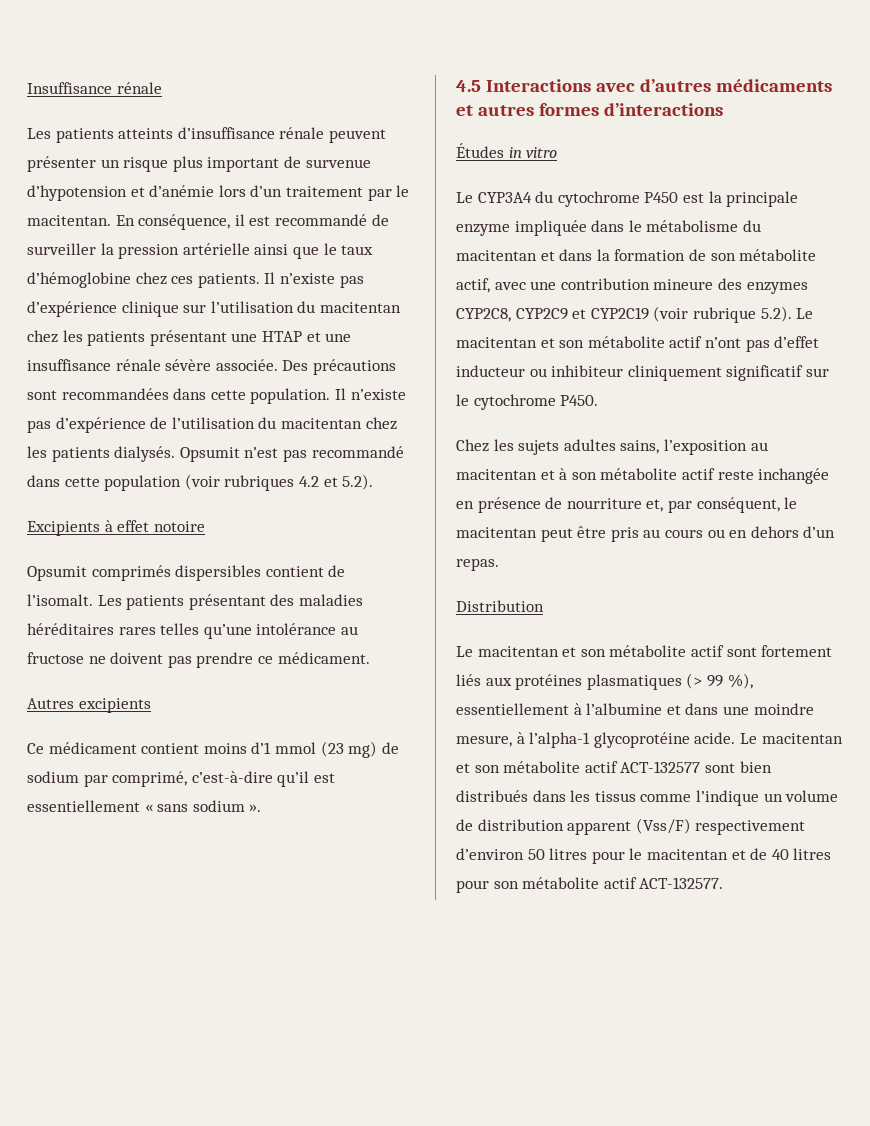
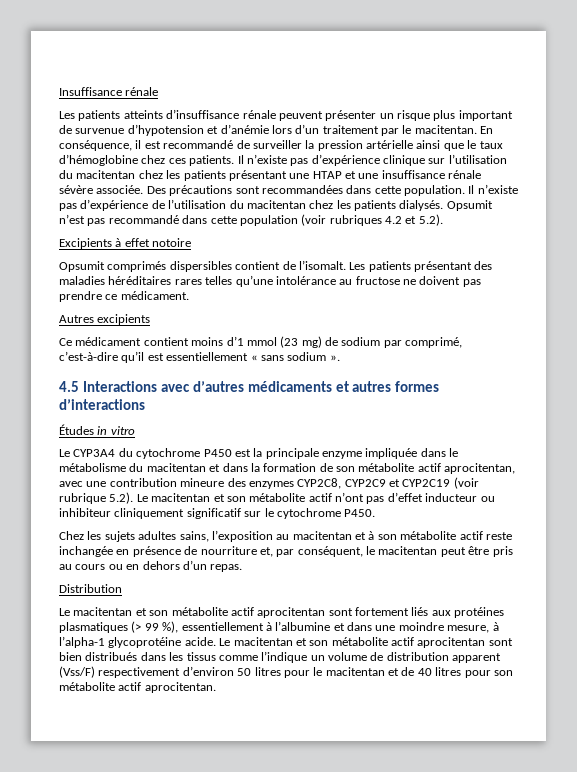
- Le CYP3A4 du cytochrome P450 est la principale enzyme impliquée dans le métabolisme du macitentan et dans la formation de son métabolite actif, avec une contribution mineure des enzymes CYP2C8, CYP2C9 et CYP2C19 (voir rubrique 5.2). Le macitentan et son métabolite actif n’ont pas d’effet inducteur ou inhibiteur cliniquement significatif sur le cytochrome P450.
+ Le CYP3A4 du cytochrome P450 est la principale enzyme impliquée dans le métabolisme du macitentan et dans la formation de son métabolite actif aprocitentan, avec une contribution mineure des enzymes CYP2C8, CYP2C9 et CYP2C19 (voir rubrique 5.2). Le macitentan et son métabolite actif n’ont pas d’effet inducteur ou inhibiteur cliniquement significatif sur le cytochrome P450.
- Le macitentan et son métabolite actif sont fortement liés aux protéines plasmatiques (> 99 %), essentiellement à l’albumine et dans une moindre mesure, à l’alpha-1 glycoprotéine acide.
+ Le macitentan et son métabolite actif aprocitentan sont fortement liés aux protéines plasmatiques (> 99 %), essentiellement à l’albumine et dans une moindre mesure, à l’alpha-1 glycoprotéine acide.
- Le macitentan et son métabolite actif ACT-132577 sont bien distribués dans les tissus comme l’indique un volume de distribution apparent (Vss/F) respectivement d’environ 50 litres pour le macitentan et de 40 litres pour son métabolite actif ACT-132577.
+ Le macitentan et son métabolite actif aprocitentan sont bien distribués dans les tissus comme l’indique un volume de distribution apparent (Vss/F) respectivement d’environ 50 litres pour le macitentan et de 40 litres pour son métabolite actif aprocitentan.

